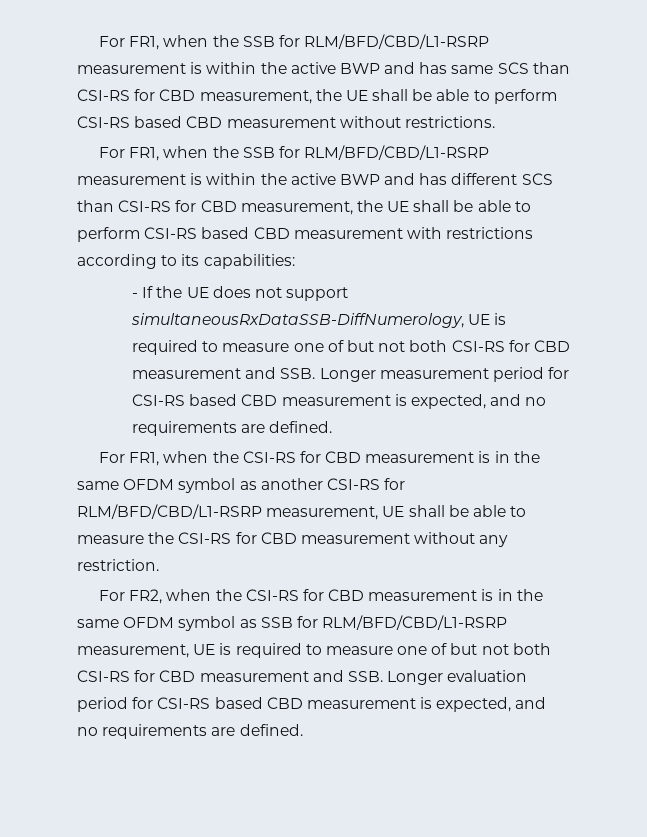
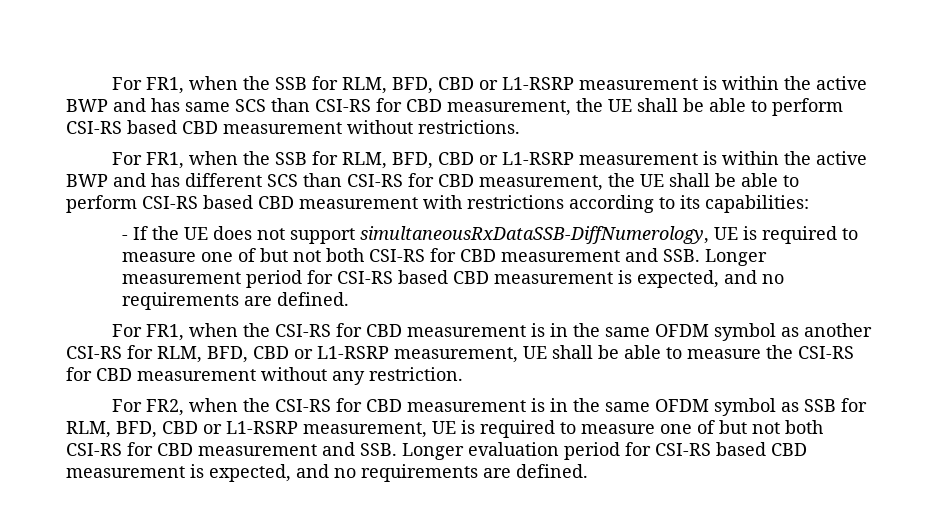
- For FR1, when the SSB for RLM/BFD/CBD/L1-RSRP measurement is within the active BWP and has same SCS than CSI-RS for CBD measurement, the UE shall be able to perform CSI-RS based CBD measurement without restrictions.
+ For FR1, when the SSB for RLM, BFD, CBD or L1-RSRP measurement is within the active BWP and has same SCS than CSI-RS for CBD measurement, the UE shall be able to perform CSI-RS based CBD measurement without restrictions.
- For FR1, when the SSB for RLM/BFD/CBD/L1-RSRP measurement is within the active BWP and has different SCS than CSI-RS for CBD measurement, the UE shall be able to perform CSI-RS based CBD measurement with restrictions according to its capabilities:
+ For FR1, when the SSB for RLM, BFD, CBD or L1-RSRP measurement is within the active BWP and has different SCS than CSI-RS for CBD measurement, the UE shall be able to perform CSI-RS based CBD measurement with restrictions according to its capabilities:
- For FR1, when the CSI-RS for CBD measurement is in the same OFDM symbol as another CSI-RS for RLM/BFD/CBD/L1-RSRP measurement, UE shall be able to measure the CSI-RS for CBD measurement without any restriction.
+ For FR1, when the CSI-RS for CBD measurement is in the same OFDM symbol as another CSI-RS for RLM, BFD, CBD or L1-RSRP measurement, UE shall be able to measure the CSI-RS for CBD measurement without any restriction.
- For FR2, when the CSI-RS for CBD measurement is in the same OFDM symbol as SSB for RLM/BFD/CBD/L1-RSRP measurement, UE is required to measure one of but not both CSI-RS for CBD measurement and SSB. Longer evaluation period for CSI-RS based CBD measurement is expected, and no requirements are defined.
+ For FR2, when the CSI-RS for CBD measurement is in the same OFDM symbol as SSB for RLM, BFD, CBD or L1-RSRP measurement, UE is required to measure one of but not both CSI-RS for CBD measurement and SSB. Longer evaluation period for CSI-RS based CBD measurement is expected, and no requirements are defined.

